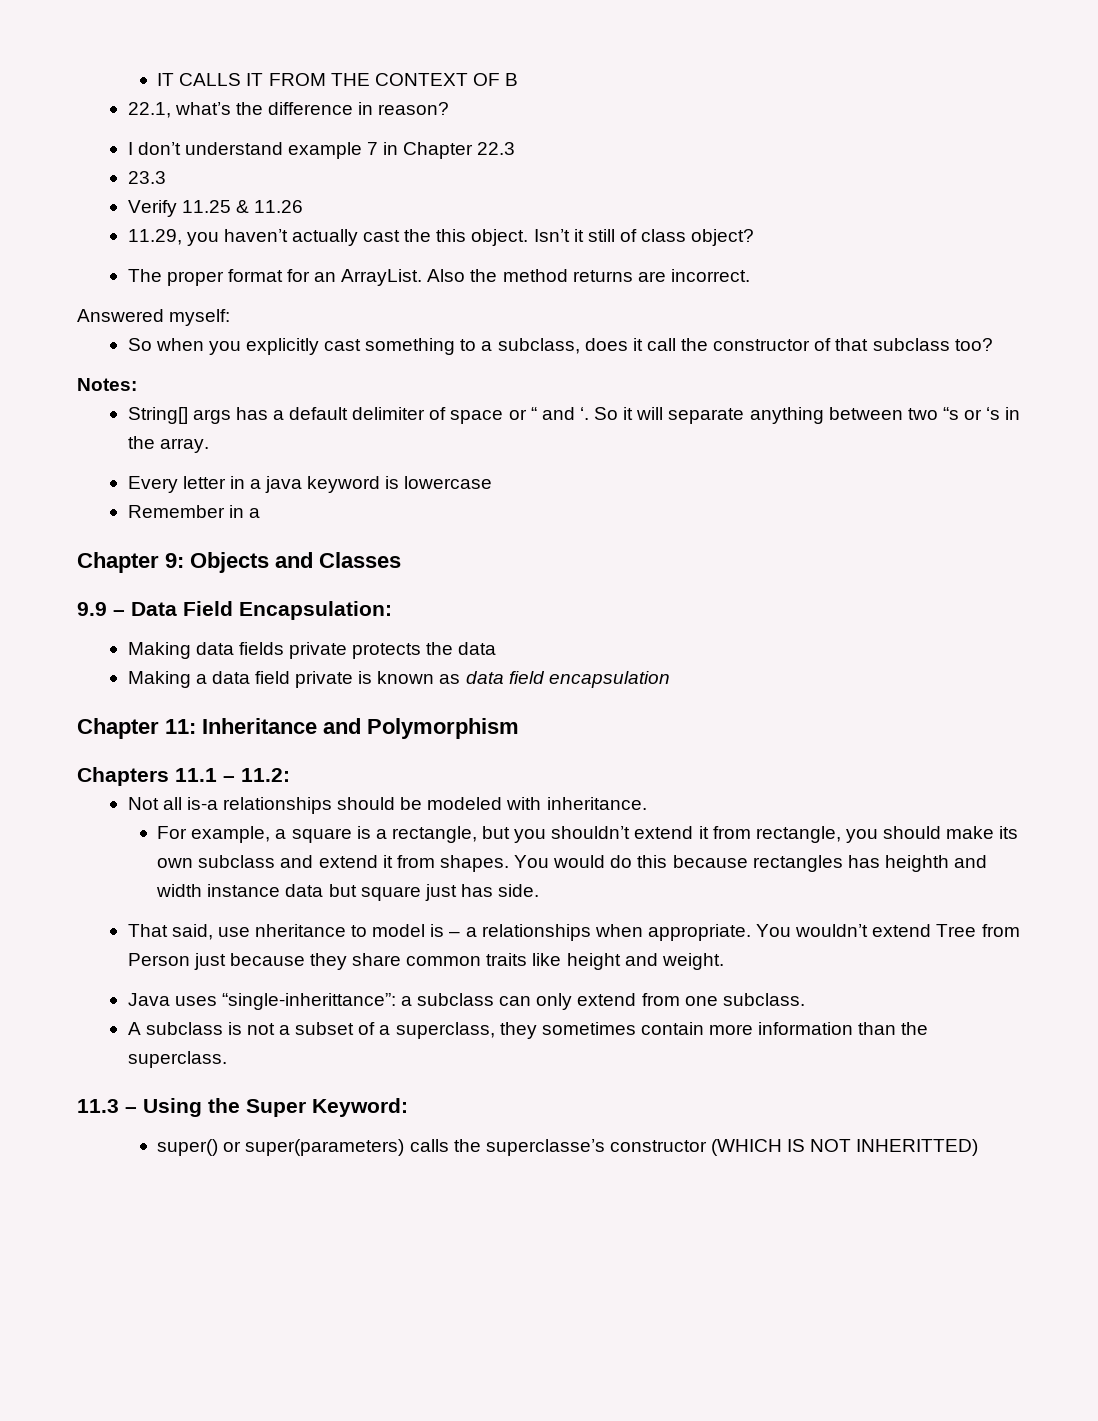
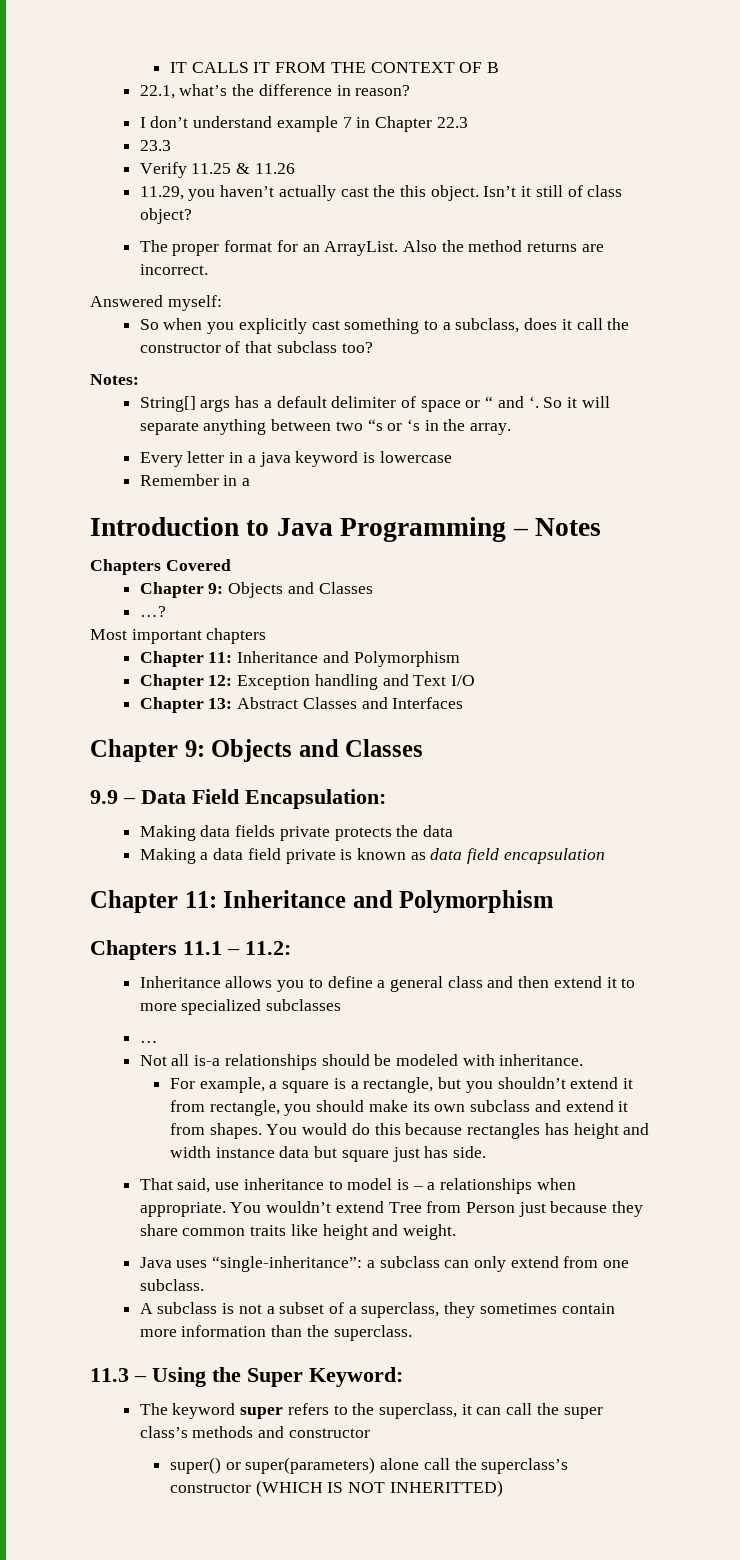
+ Introduction to Java Programming – Notes
+ Chapters Covered
+ Chapter 9: Objects and Classes
+ …?
+ Most important chapters
+ Chapter 11: Inheritance and Polymorphism
+ Chapter 12: Exception handling and Text I/O
+ Chapter 13: Abstract Classes and Interfaces
+ Inheritance allows you to define a general class and then extend it to more specialized subclasses
+ …
- You would do this because rectangles has heighth and width instance data but square just has side.
+ You would do this because rectangles has height and width instance data but square just has side.
- That said, use nheritance to model is – a relationships when appropriate.
+ That said, use inheritance to model is – a relationships when appropriate.
- Java uses “single-inherittance”: a subclass can only extend from one subclass.
+ Java uses “single-inheritance”: a subclass can only extend from one subclass.
+ The keyword super refers to the superclass, it can call the super class’s methods and constructor
- super() or super(parameters) calls the superclasse’s constructor (WHICH IS NOT INHERITTED)
+ super() or super(parameters) alone call the superclass’s constructor (WHICH IS NOT INHERITTED)

